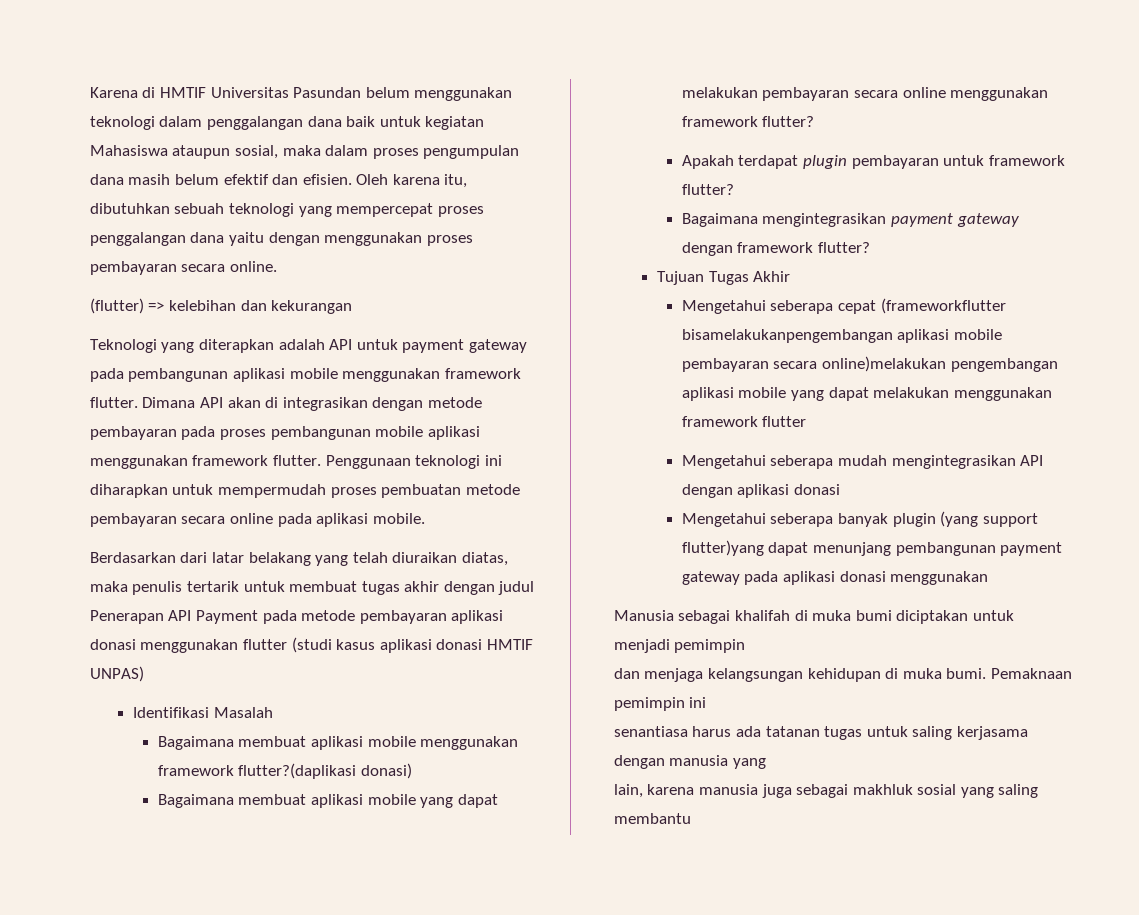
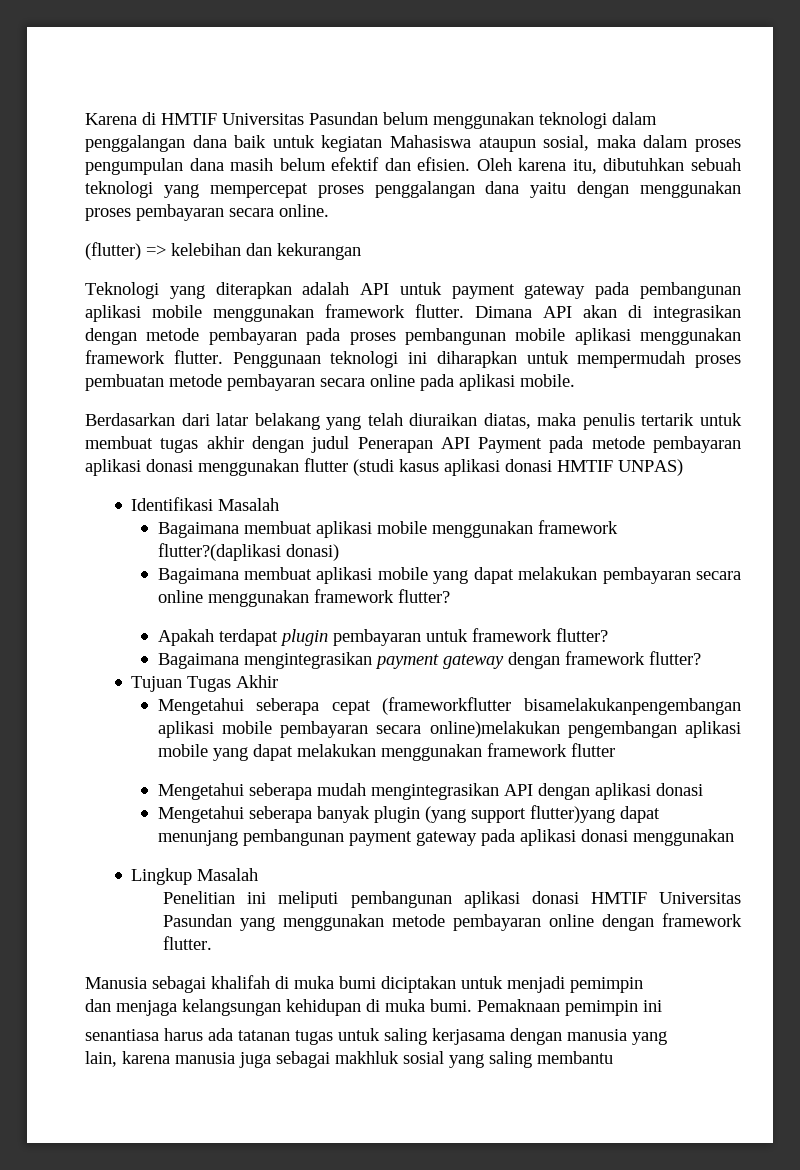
+ Lingkup Masalah
+ Penelitian ini meliputi pembangunan aplikasi donasi HMTIF Universitas Pasundan yang menggunakan metode pembayaran online dengan framework flutter.

